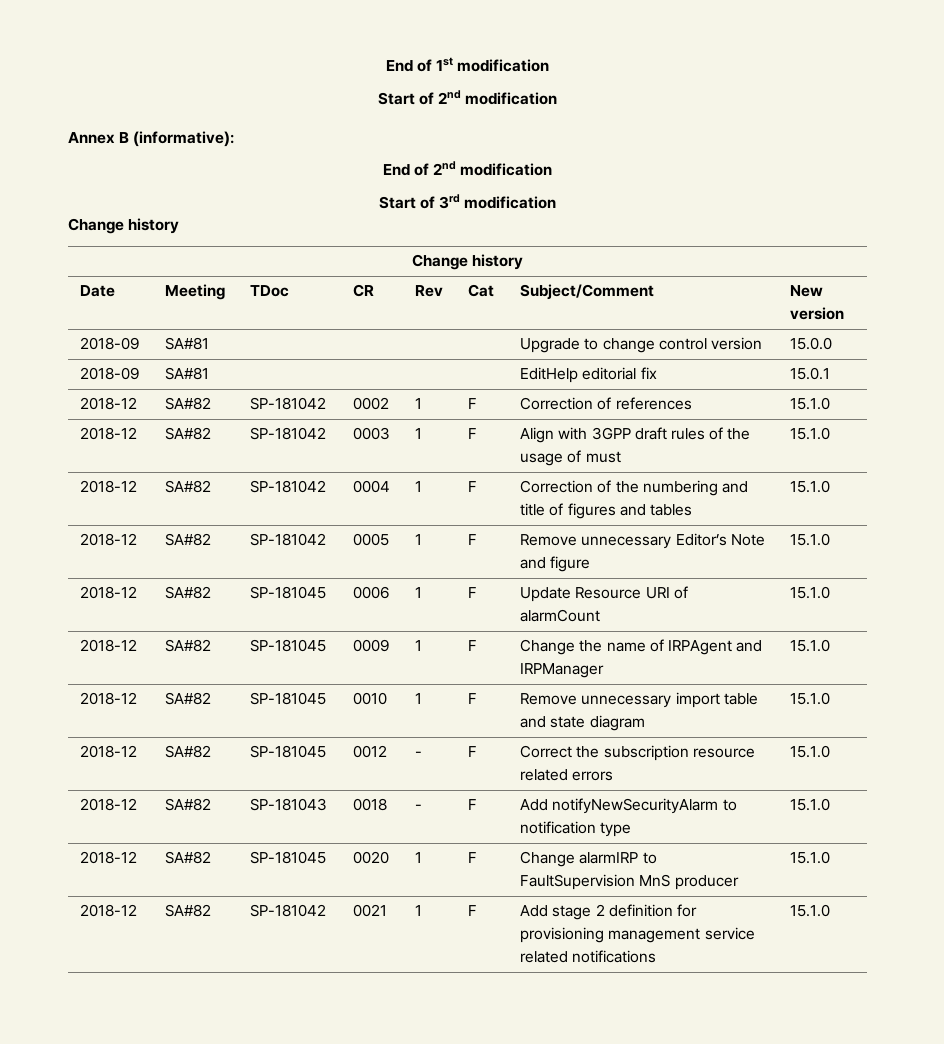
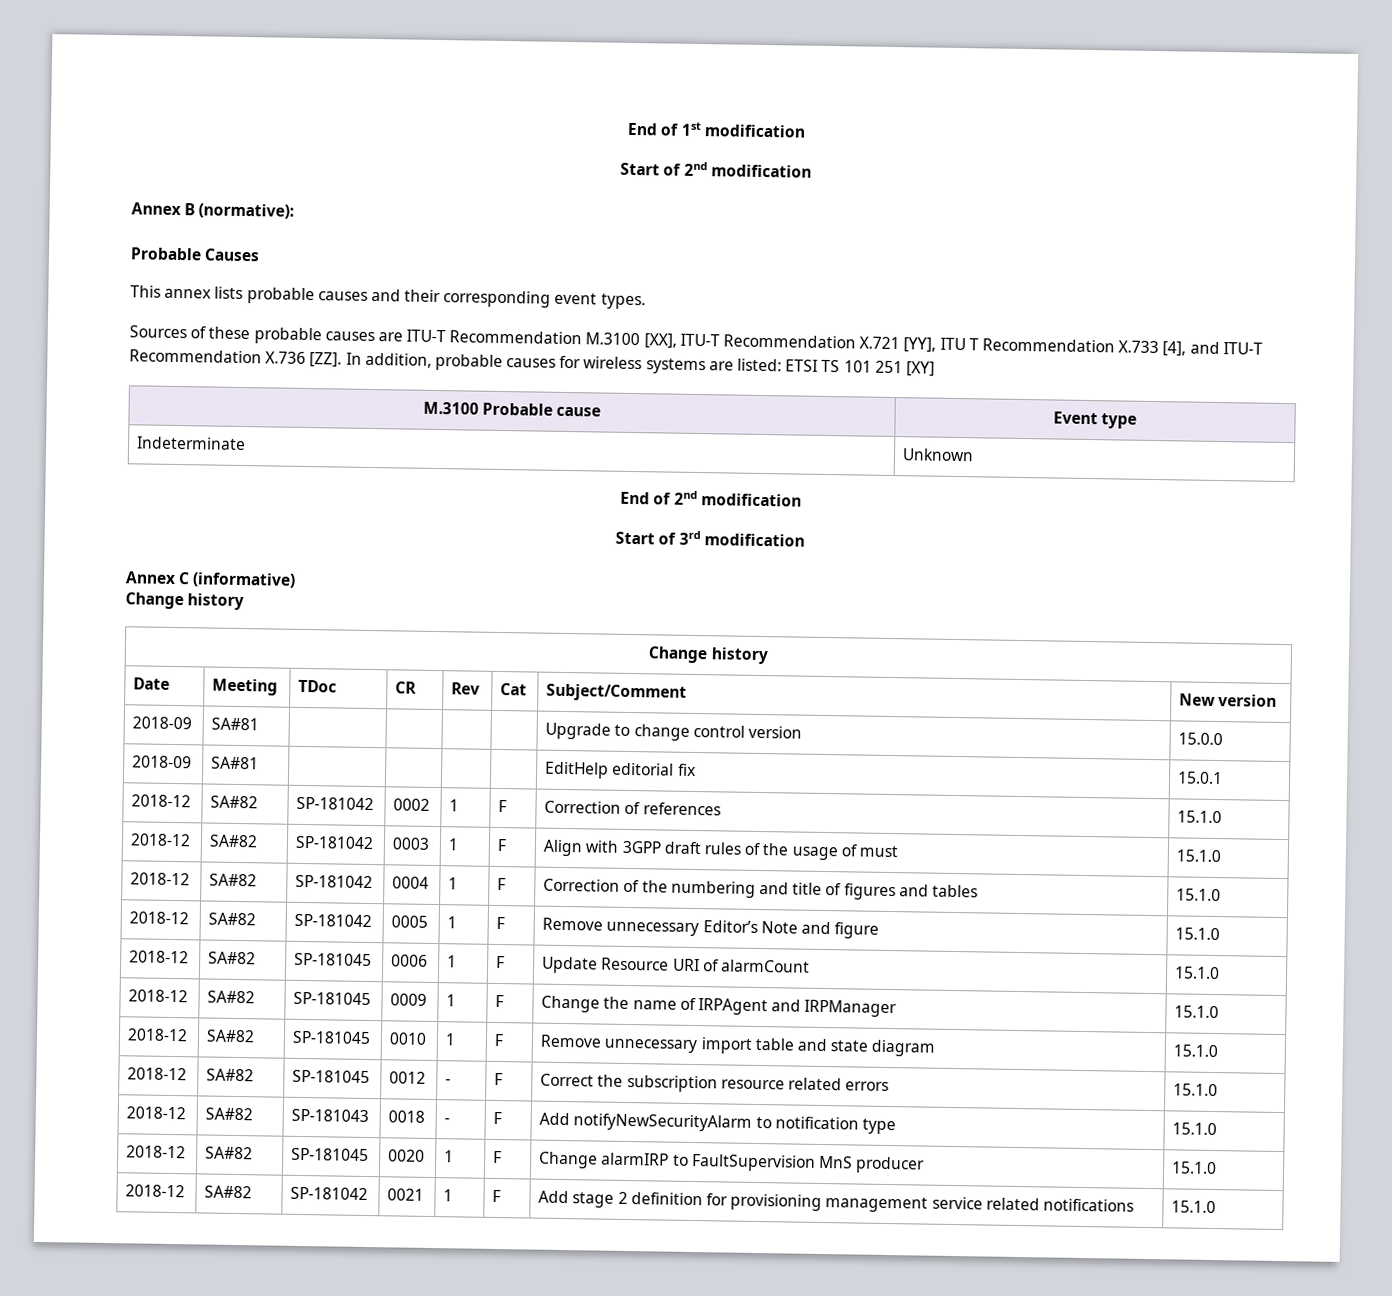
- Annex B (informative):
+ Annex B (normative):
+ Probable Causes
+ This annex lists probable causes and their corresponding event types.
+ Sources of these probable causes are ITU-T Recommendation M.3100 [XX], ITU-T Recommendation X.721 [YY], ITU T Recommendation X.733 [4], and ITU-T Recommendation X.736 [ZZ]. In addition, probable causes for wireless systems are listed: ETSI TS 101 251 [XY]
+ M.3100 Probable cause | Event type
+ Indeterminate | Unknown
+ Annex C (informative)

